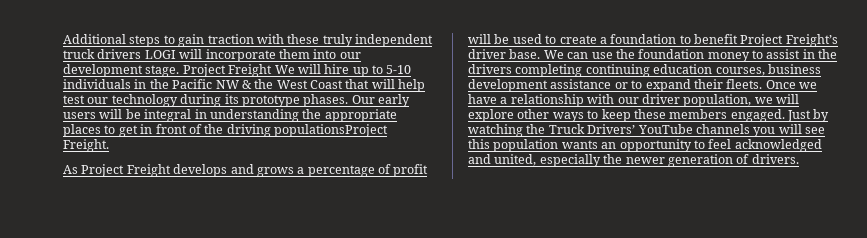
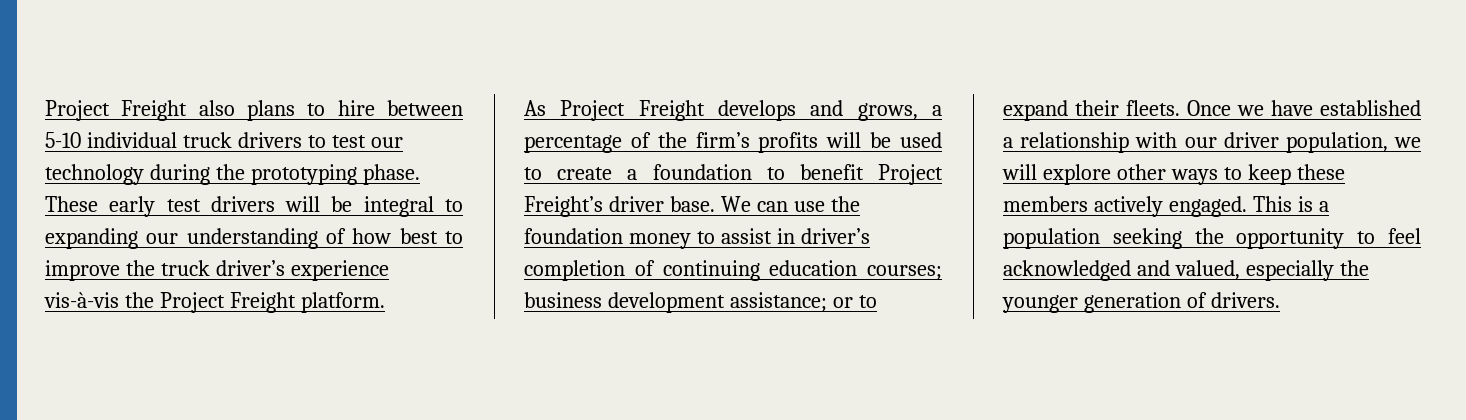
- Additional steps to gain traction with these truly independent truck drivers LOGI will incorporate them into our development stage. Project Freight We will hire up to 5-10 individuals in the Pacific NW & the West Coast that will help test our technology during its prototype phases. Our early users will be integral in understanding the appropriate places to get in front of the driving populationsProject Freight.
+ Project Freight also plans to hire between 5-10 individual truck drivers to test our technology during the prototyping phase. These early test drivers will be integral to expanding our understanding of how best to improve the truck driver’s experience vis-à-vis the Project Freight platform.
- As Project Freight develops and grows a percentage of profit will be used to create a foundation to benefit Project Freight’s driver base.
+ As Project Freight develops and grows, a percentage of the firm’s profits will be used to create a foundation to benefit Project Freight’s driver base.
- We can use the foundation money to assist in the drivers completing continuing education courses, business development assistance or to expand their fleets.
+ We can use the foundation money to assist in driver’s completion of continuing education courses; business development assistance; or to expand their fleets.
- Once we have a relationship with our driver population, we will explore other ways to keep these members engaged. Just by watching the Truck Drivers’ YouTube channels you will see this population wants an opportunity to feel acknowledged and united, especially the newer generation of drivers.
+ Once we have established a relationship with our driver population, we will explore other ways to keep these members actively engaged. This is a population seeking the opportunity to feel acknowledged and valued, especially the younger generation of drivers.

